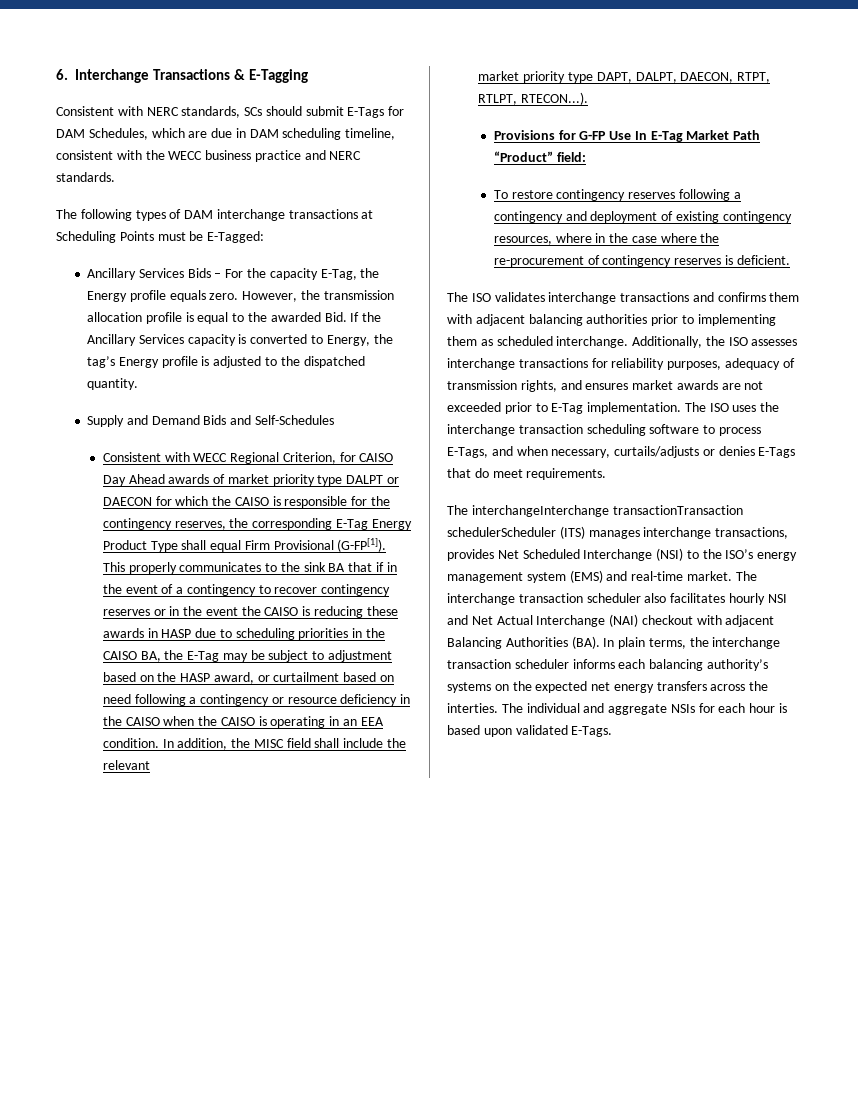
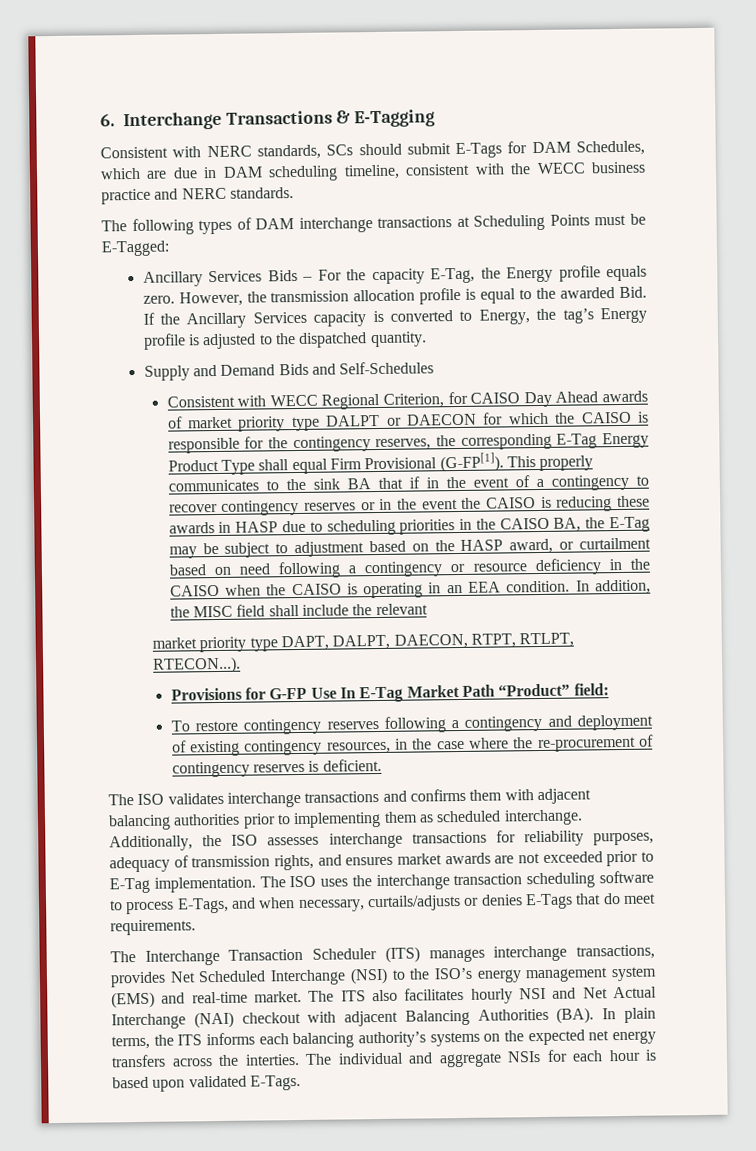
- To restore contingency reserves following a contingency and deployment of existing contingency resources, where in the case where the re-procurement of contingency reserves is deficient.
+ To restore contingency reserves following a contingency and deployment of existing contingency resources, in the case where the re-procurement of contingency reserves is deficient.
- The interchangeInterchange transactionTransaction schedulerScheduler (ITS) manages interchange transactions, provides Net Scheduled Interchange (NSI) to the ISO’s energy management system (EMS) and real-time market.
+ The Interchange Transaction Scheduler (ITS) manages interchange transactions, provides Net Scheduled Interchange (NSI) to the ISO’s energy management system (EMS) and real-time market.
- The interchange transaction scheduler also facilitates hourly NSI and Net Actual Interchange (NAI) checkout with adjacent Balancing Authorities (BA). In plain terms, the interchange transaction scheduler informs each balancing authority’s systems on the expected net energy transfers across the interties.
+ The ITS also facilitates hourly NSI and Net Actual Interchange (NAI) checkout with adjacent Balancing Authorities (BA). In plain terms, the ITS informs each balancing authority’s systems on the expected net energy transfers across the interties.

